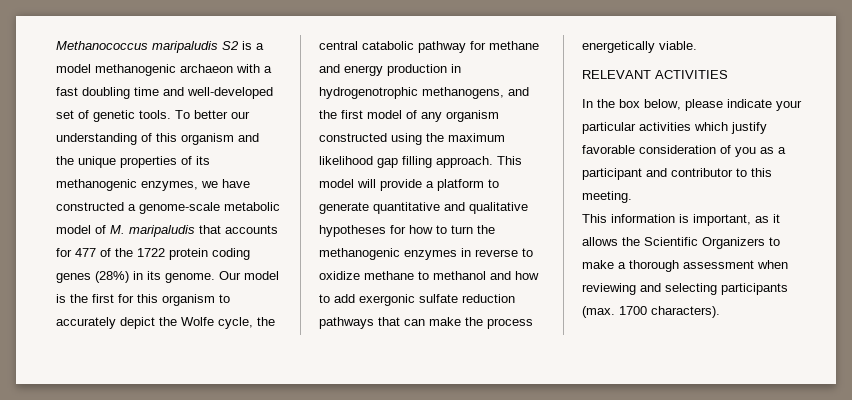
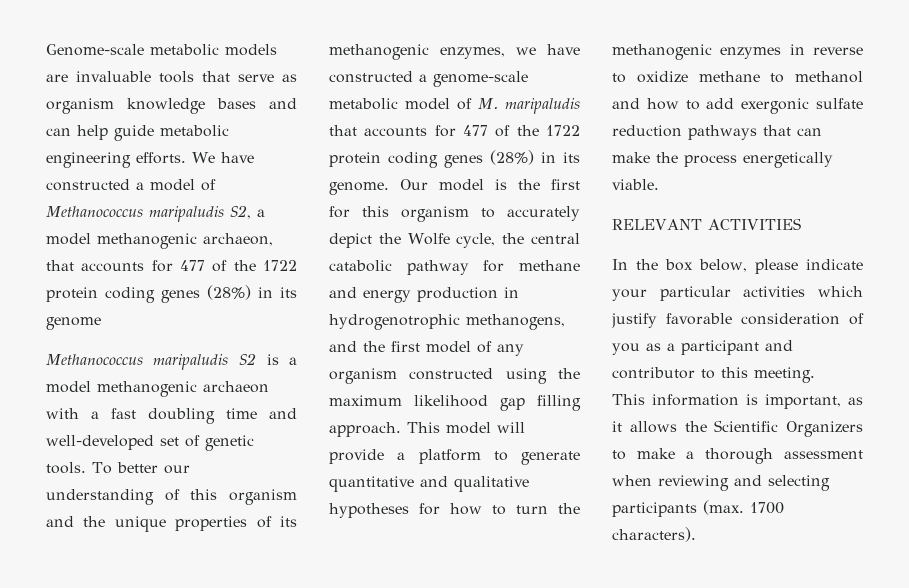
+ Genome-scale metabolic models are invaluable tools that serve as organism knowledge bases and can help guide metabolic engineering efforts. We have constructed a model of Methanococcus maripaludis S2, a model methanogenic archaeon, that accounts for 477 of the 1722 protein coding genes (28%) in its genome

